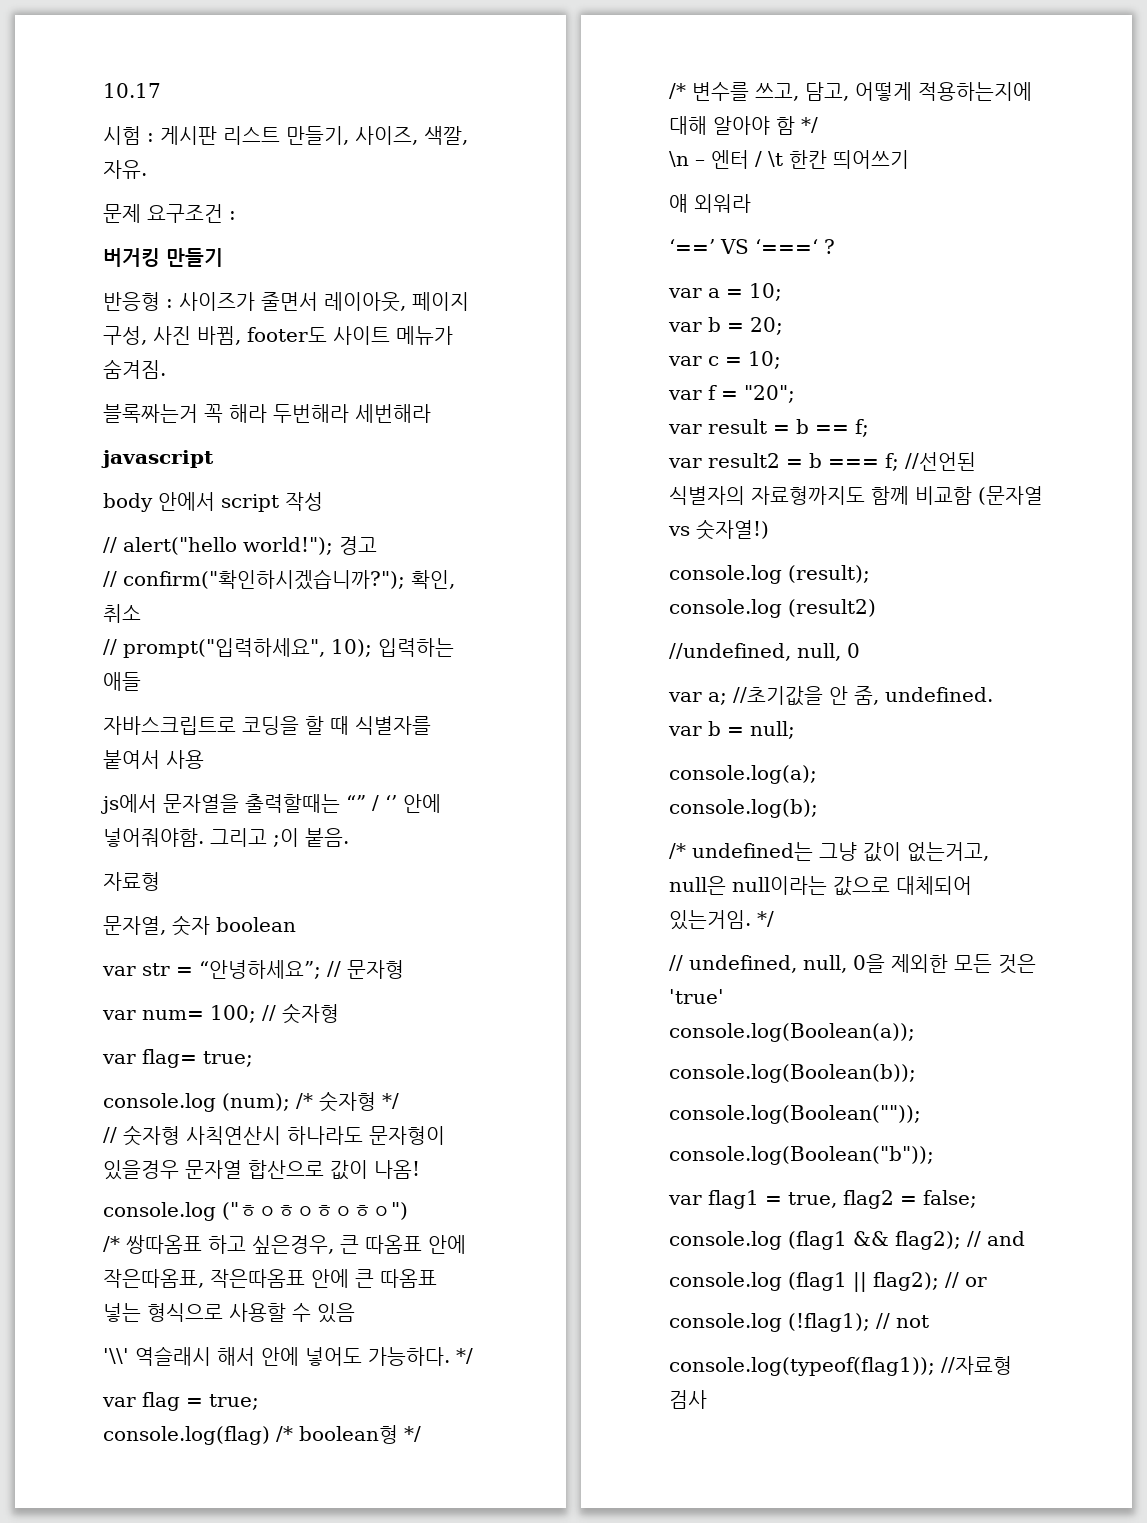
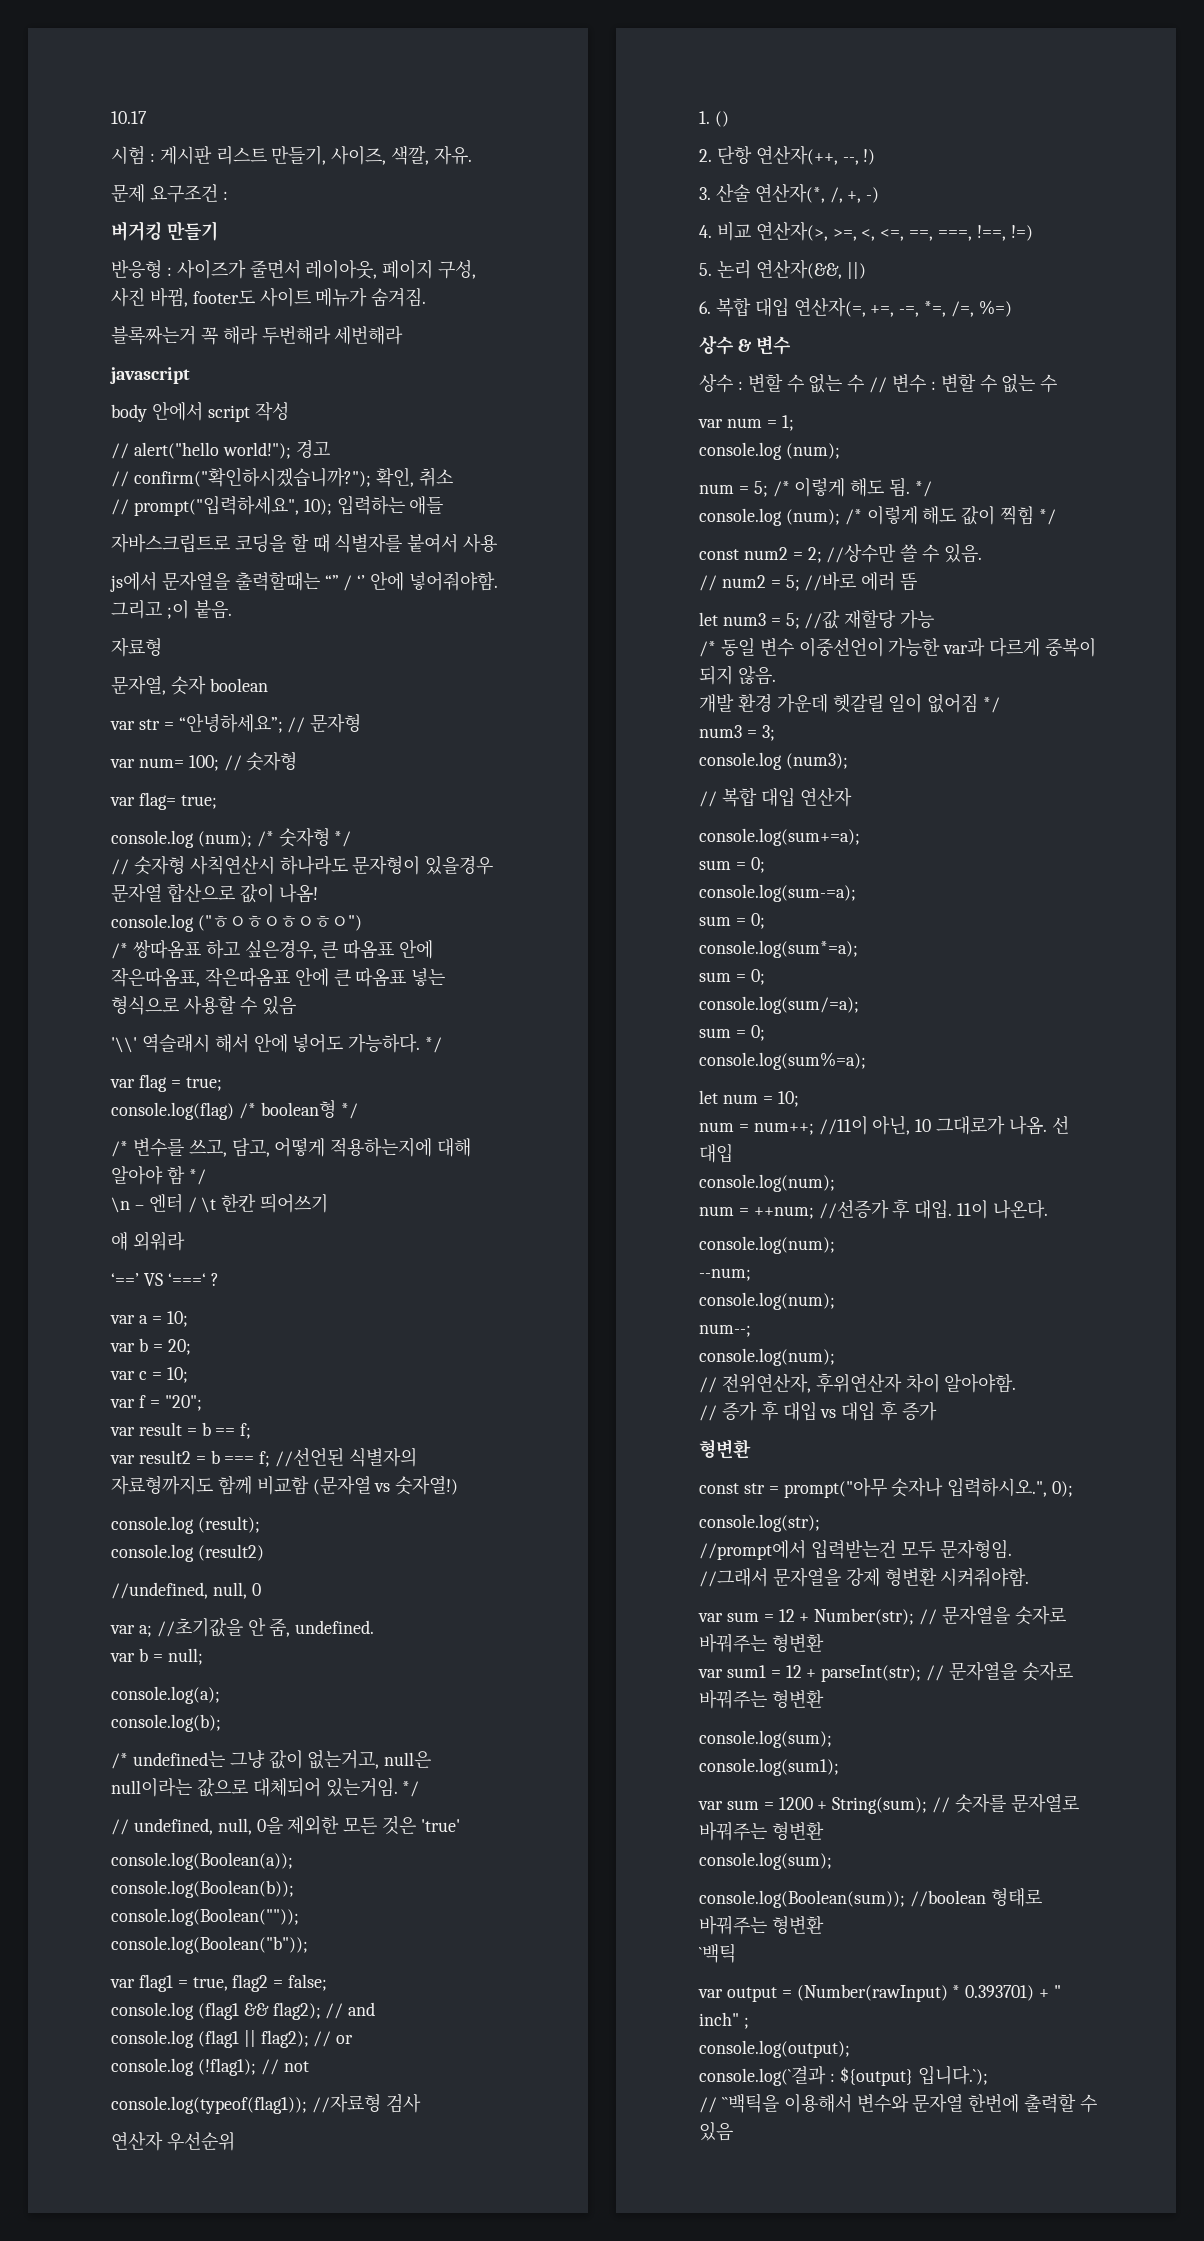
+ 연산자 우선순위
+ 1. ()
+ 2. 단항 연산자(++, --, !)
+ 3. 산술 연산자(*, /, +, -)
+ 4. 비교 연산자(>, >=, <, <=, ==, ===, !==, !=)
+ 5. 논리 연산자(&&, ||)
+ 6. 복합 대입 연산자(=, +=, -=, *=, /=, %=)
+ 상수 & 변수
+ 상수 : 변할 수 없는 수 // 변수 : 변할 수 없는 수
+ var num = 1;
+ console.log (num);
+ num = 5; /* 이렇게 해도 됨. */
+ console.log (num); /* 이렇게 해도 값이 찍힘 */
+ const num2 = 2; //상수만 쓸 수 있음.
+ // num2 = 5; //바로 에러 뜸
+ let num3 = 5; //값 재할당 가능
+ /* 동일 변수 이중선언이 가능한 var과 다르게 중복이 되지 않음.
+ 개발 환경 가운데 헷갈릴 일이 없어짐 */
+ num3 = 3;
+ console.log (num3);
+ // 복합 대입 연산자
+ console.log(sum+=a);
+ sum = 0;
+ console.log(sum-=a);
+ sum = 0;
+ console.log(sum*=a);
+ sum = 0;
+ console.log(sum/=a);
+ sum = 0;
+ console.log(sum%=a);
+ let num = 10;
+ num = num++; //11이 아닌, 10 그대로가 나옴. 선 대입
+ console.log(num);
+ num = ++num; //선증가 후 대입. 11이 나온다.
+ console.log(num);
+ --num;
+ console.log(num);
+ num--;
+ console.log(num);
+ // 전위연산자, 후위연산자 차이 알아야함.
+ // 증가 후 대입 vs 대입 후 증가
+ 형변환
+ const str = prompt("아무 숫자나 입력하시오.", 0);
+ console.log(str);
+ //prompt에서 입력받는건 모두 문자형임.
+ //그래서 문자열을 강제 형변환 시켜줘야함.
+ var sum = 12 + Number(str); // 문자열을 숫자로 바꿔주는 형변환
+ var sum1 = 12 + parseInt(str); // 문자열을 숫자로 바꿔주는 형변환
+ console.log(sum);
+ console.log(sum1);
+ var sum = 1200 + String(sum); // 숫자를 문자열로 바꿔주는 형변환
+ console.log(sum);
+ console.log(Boolean(sum)); //boolean 형태로 바꿔주는 형변환
+ `백틱
+ var output = (Number(rawInput) * 0.393701) + " inch" ;
+ console.log(output);
+ console.log(`결과 : ${output} 입니다.`);
+ // ``백틱을 이용해서 변수와 문자열 한번에 출력할 수 있음

